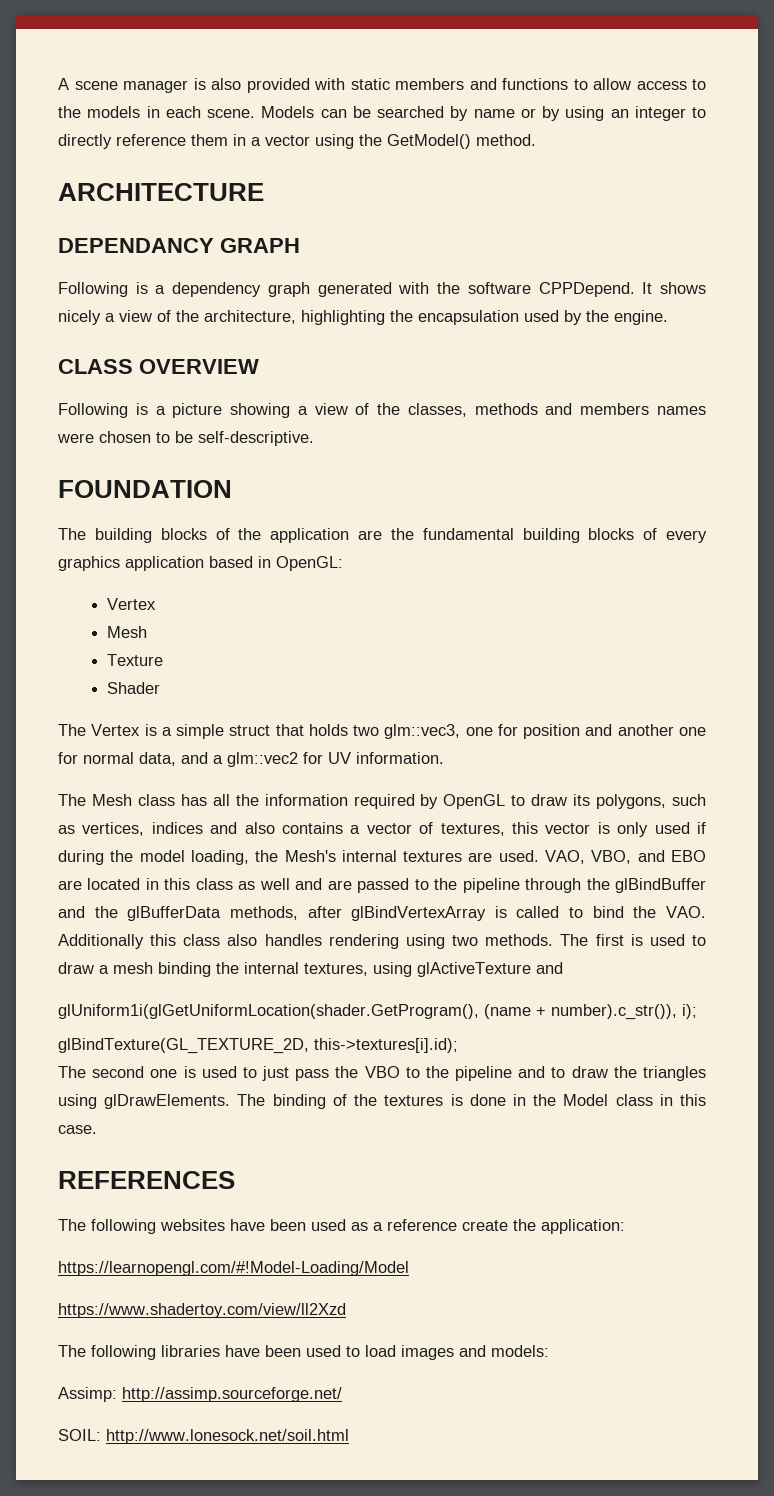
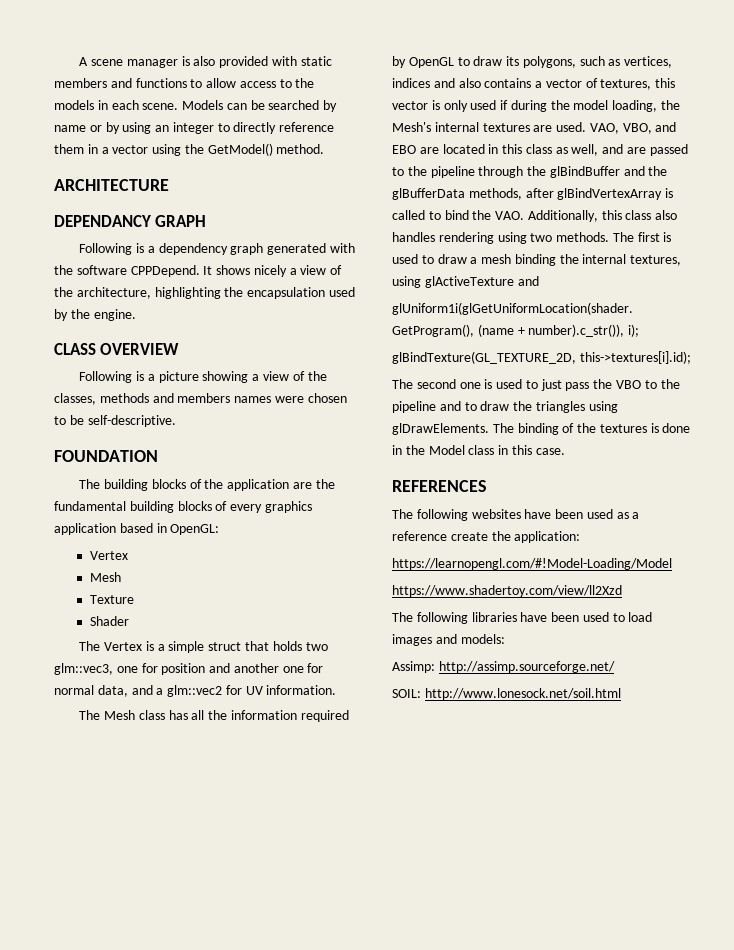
- VAO, VBO, and EBO are located in this class as well and are passed to the pipeline through the glBindBuffer and the glBufferData methods, after glBindVertexArray is called to bind the VAO. Additionally this class also handles rendering using two methods.
+ VAO, VBO, and EBO are located in this class as well, and are passed to the pipeline through the glBindBuffer and the glBufferData methods, after glBindVertexArray is called to bind the VAO. Additionally, this class also handles rendering using two methods.

